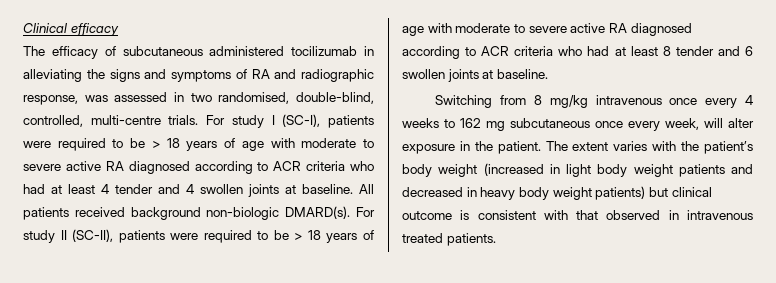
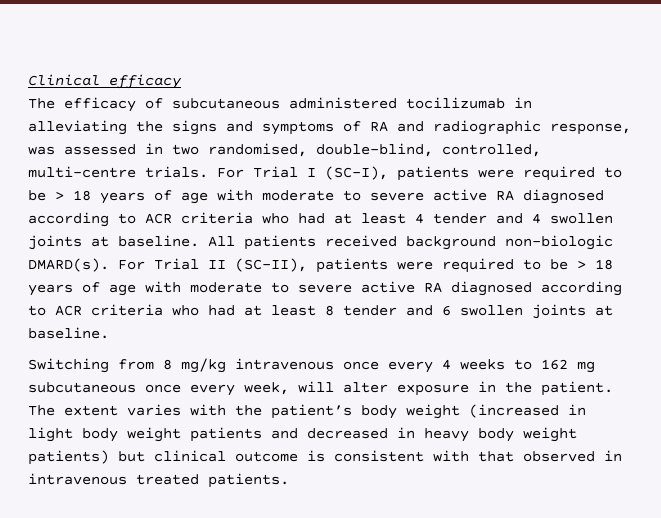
- For study I (SC-I), patients were required to be > 18 years of age with moderate to severe active RA diagnosed according to ACR criteria who had at least 4 tender and 4 swollen joints at baseline.
+ For Trial I (SC-I), patients were required to be > 18 years of age with moderate to severe active RA diagnosed according to ACR criteria who had at least 4 tender and 4 swollen joints at baseline.
- For study II (SC-II), patients were required to be > 18 years of age with moderate to severe active RA diagnosed according to ACR criteria who had at least 8 tender and 6 swollen joints at baseline.
+ For Trial II (SC-II), patients were required to be > 18 years of age with moderate to severe active RA diagnosed according to ACR criteria who had at least 8 tender and 6 swollen joints at baseline.

